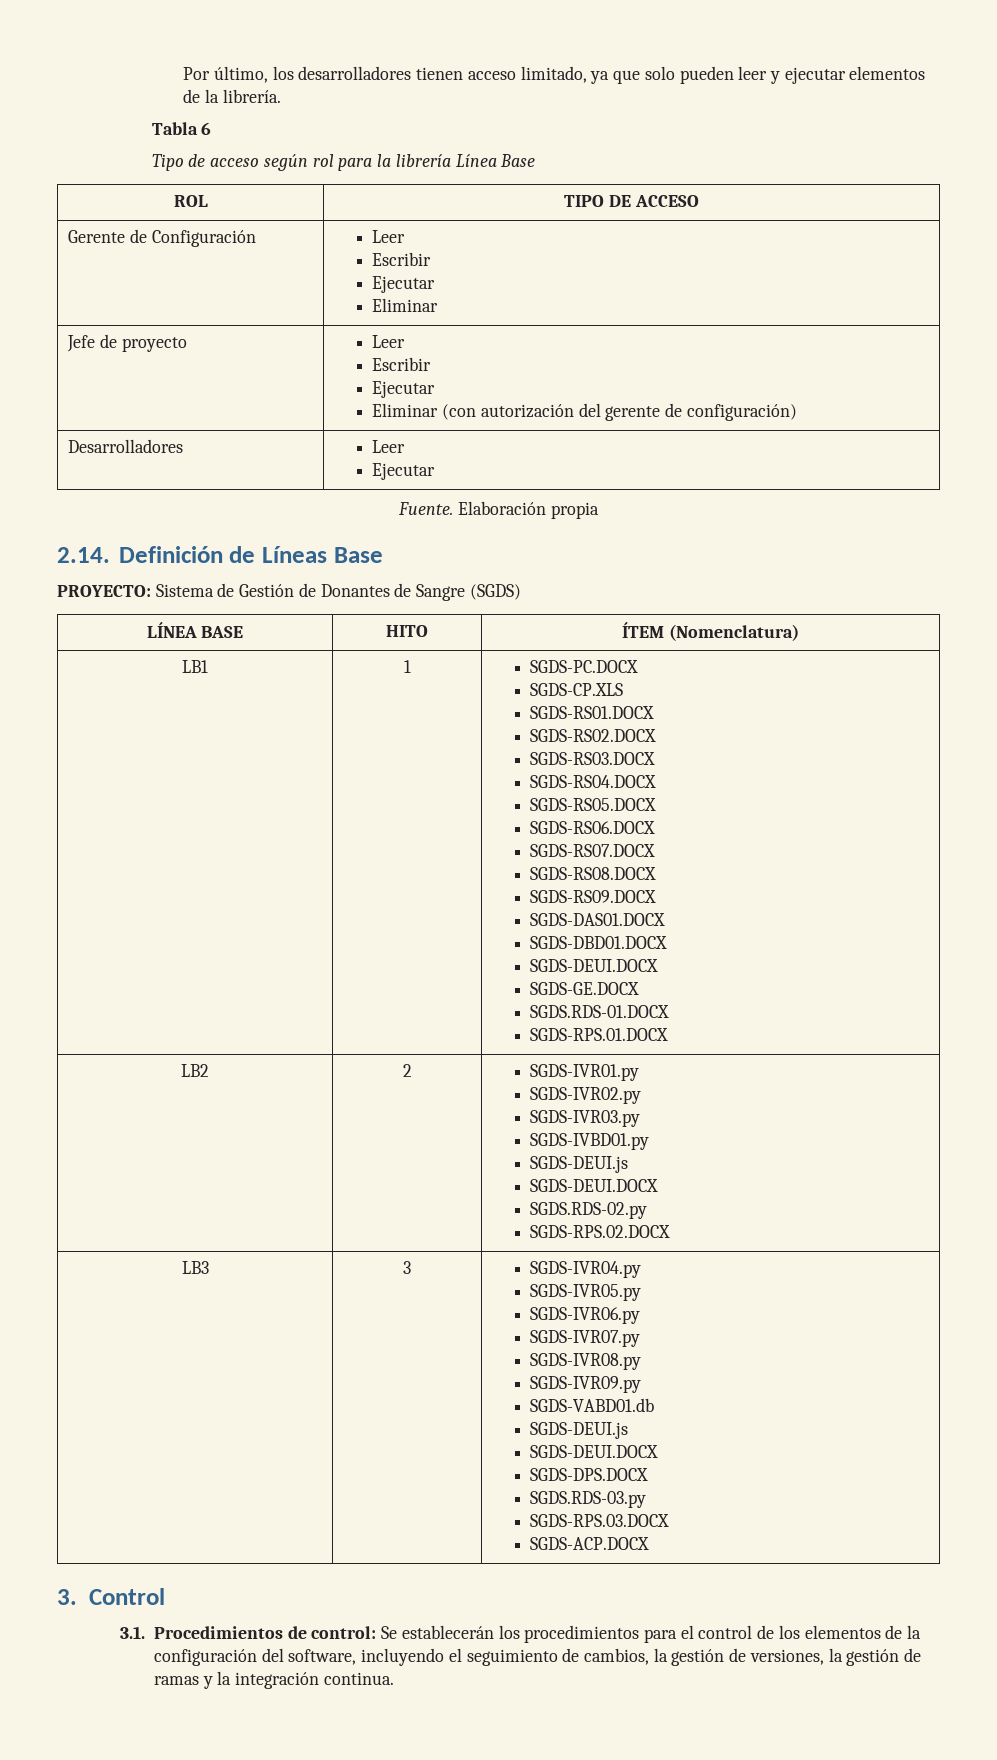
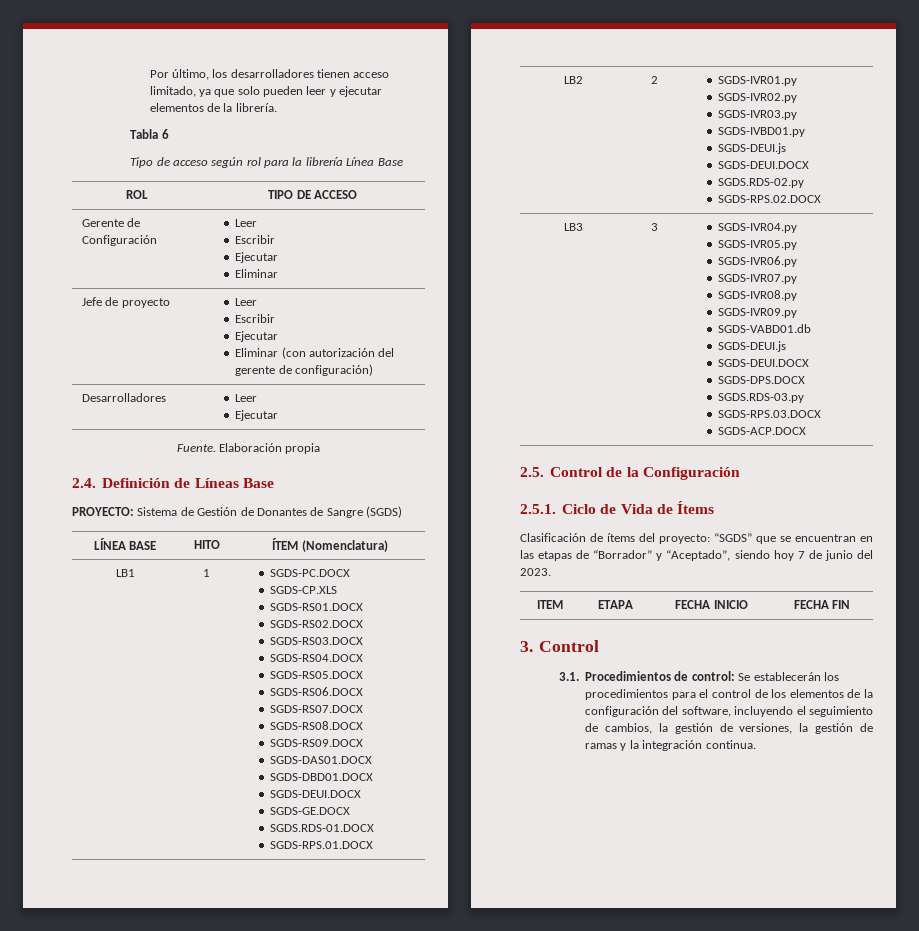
- 2.14. Definición de Líneas Base
+ 2.4. Definición de Líneas Base
+ 2.5. Control de la Configuración
+ 2.5.1. Ciclo de Vida de Ítems
+ Clasificación de ítems del proyecto: “SGDS” que se encuentran en las etapas de “Borrador” y “Aceptado”, siendo hoy 7 de junio del 2023.
+ ITEM | ETAPA | FECHA INICIO | FECHA FIN

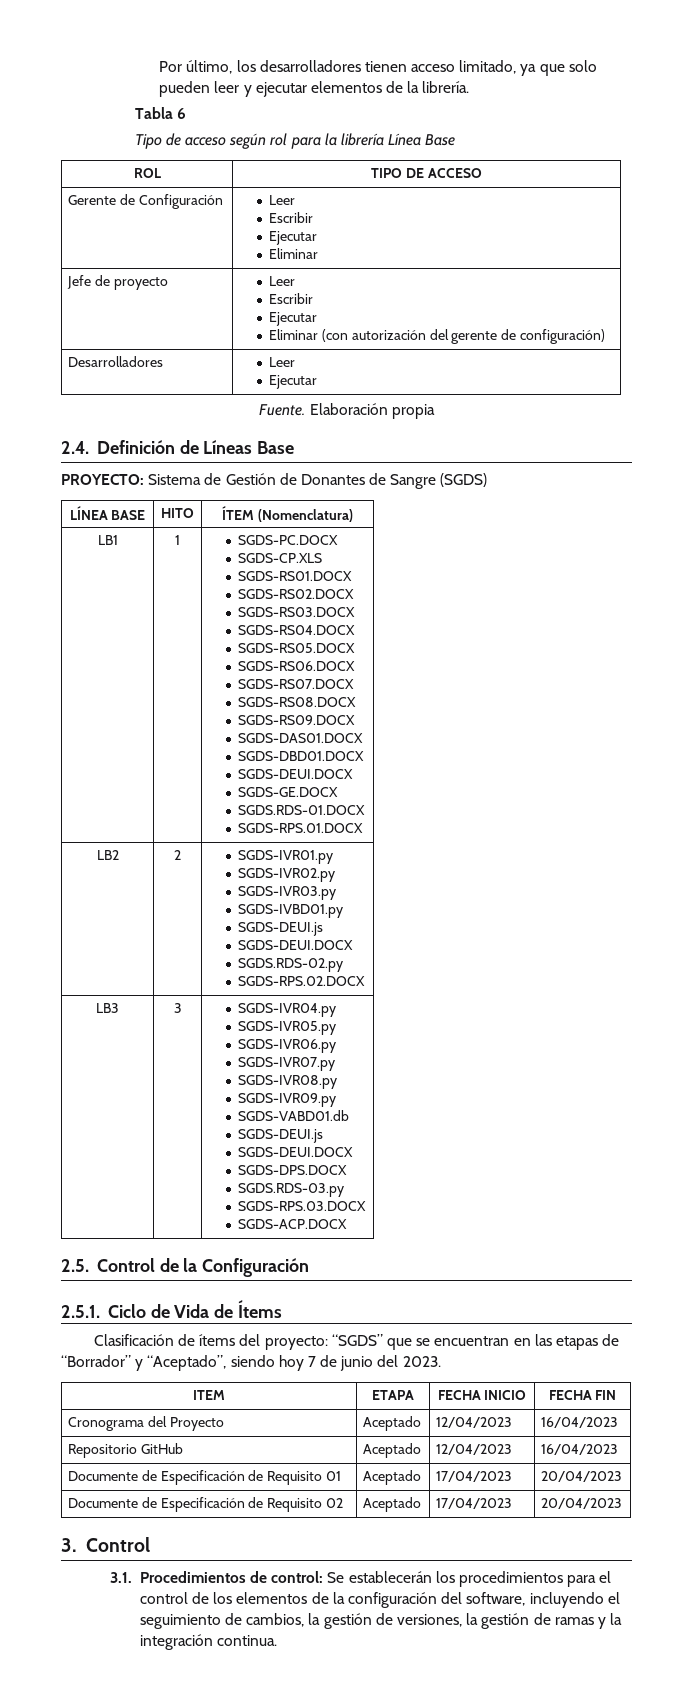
+ Cronograma del Proyecto | Aceptado | 12/04/2023 | 16/04/2023
+ Repositorio GitHub | Aceptado | 12/04/2023 | 16/04/2023
+ Documente de Especificación de Requisito 01 | Aceptado | 17/04/2023 | 20/04/2023
+ Documente de Especificación de Requisito 02 | Aceptado | 17/04/2023 | 20/04/2023

